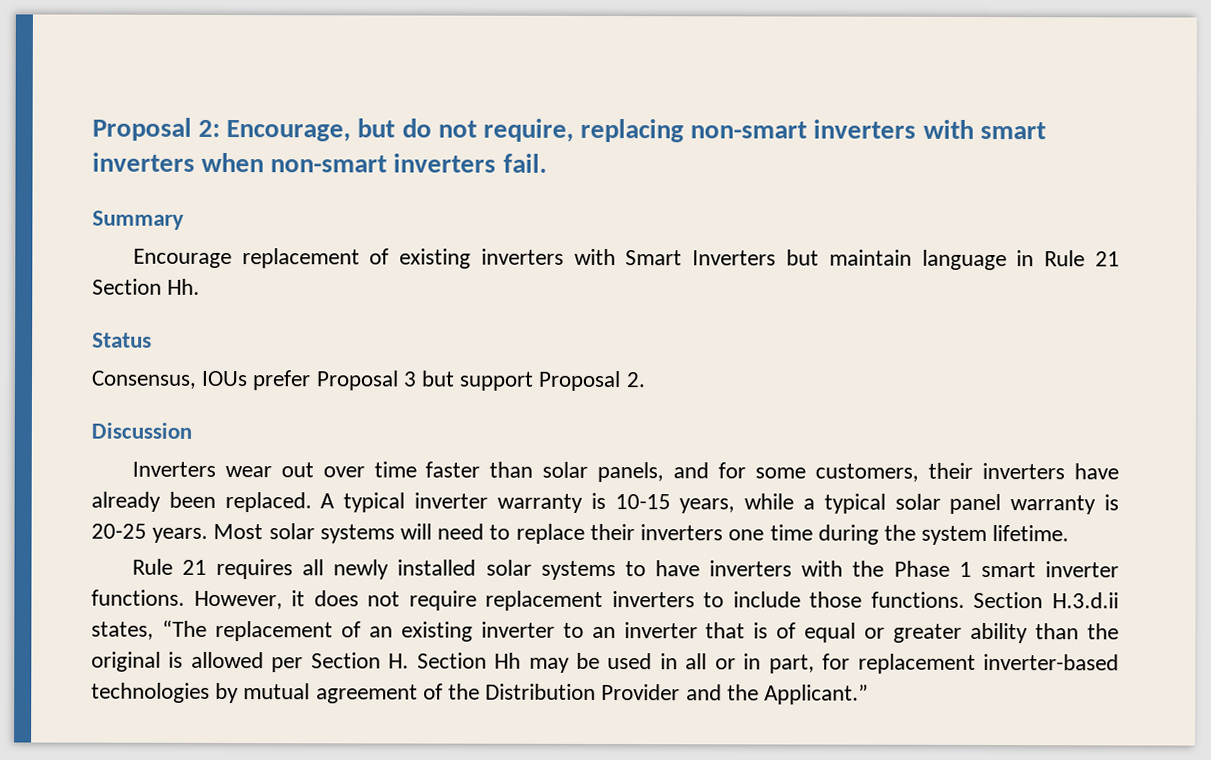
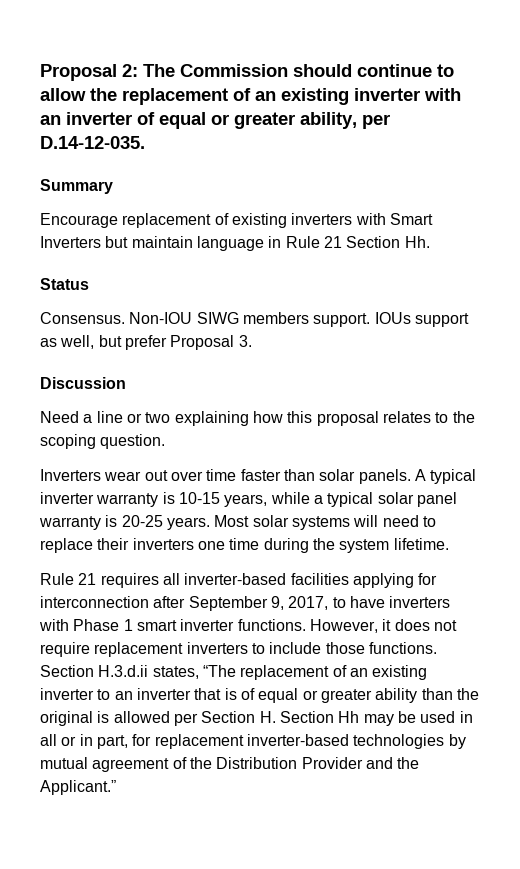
- Proposal 2: Encourage, but do not require, replacing non-smart inverters with smart inverters when non-smart inverters fail.
+ Proposal 2: The Commission should continue to allow the replacement of an existing inverter with an inverter of equal or greater ability, per D.14-12-035.
- Consensus, IOUs prefer Proposal 3 but support Proposal 2.
+ Consensus. Non-IOU SIWG members support. IOUs support as well, but prefer Proposal 3.
  Discussion
+ Need a line or two explaining how this proposal relates to the scoping question.
- Inverters wear out over time faster than solar panels, and for some customers, their inverters have already been replaced.
+ Inverters wear out over time faster than solar panels.
- Rule 21 requires all newly installed solar systems to have inverters with the Phase 1 smart inverter functions.
+ Rule 21 requires all inverter-based facilities applying for interconnection after September 9, 2017, to have inverters with Phase 1 smart inverter functions.

